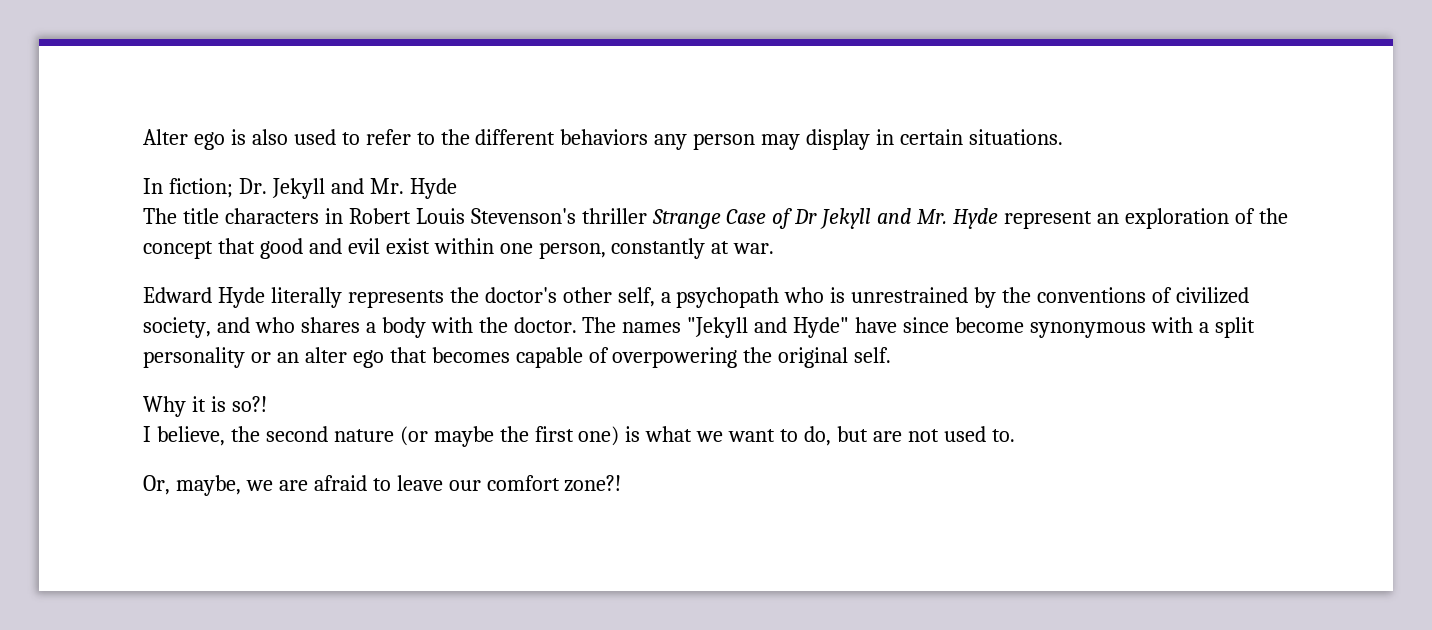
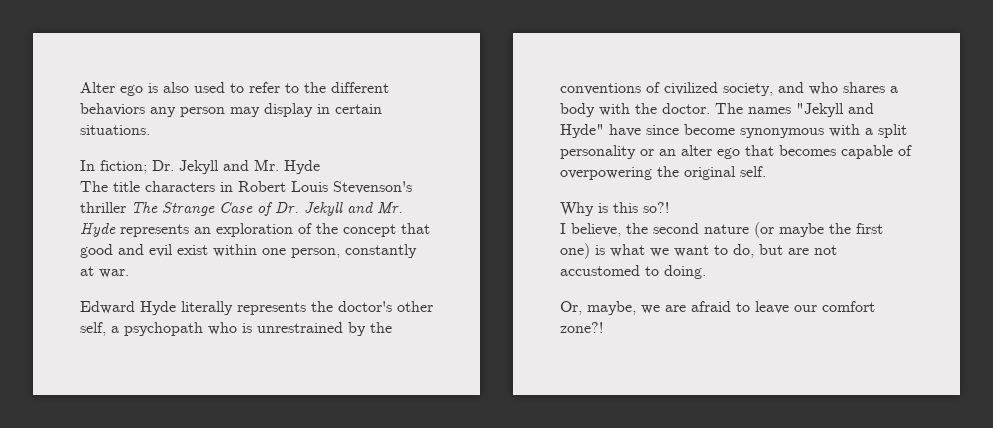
- The title characters in Robert Louis Stevenson's thriller Strange Case of Dr Jekyll and Mr. Hyde represent an exploration of the concept that good and evil exist within one person, constantly at war.
+ The title characters in Robert Louis Stevenson's thriller The Strange Case of Dr. Jekyll and Mr. Hyde represents an exploration of the concept that good and evil exist within one person, constantly at war.
- Why it is so?!
+ Why is this so?!
- I believe, the second nature (or maybe the first one) is what we want to do, but are not used to.
+ I believe, the second nature (or maybe the first one) is what we want to do, but are not accustomed to doing.

